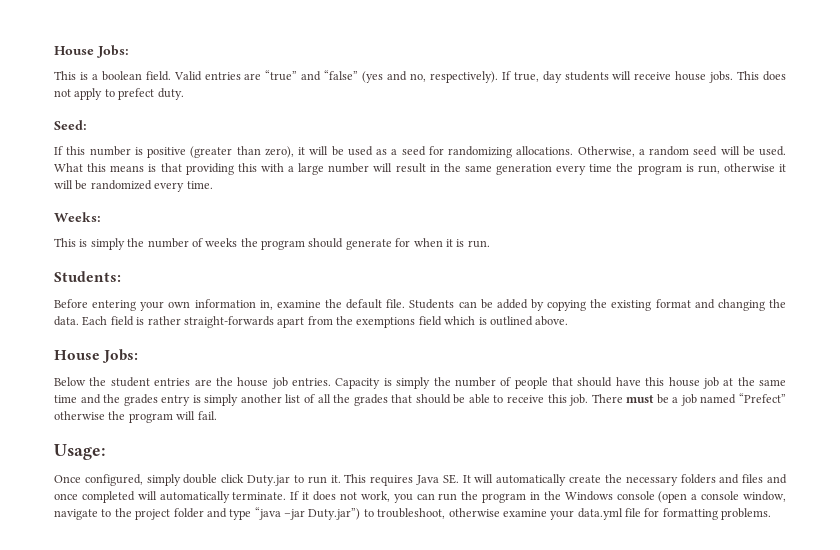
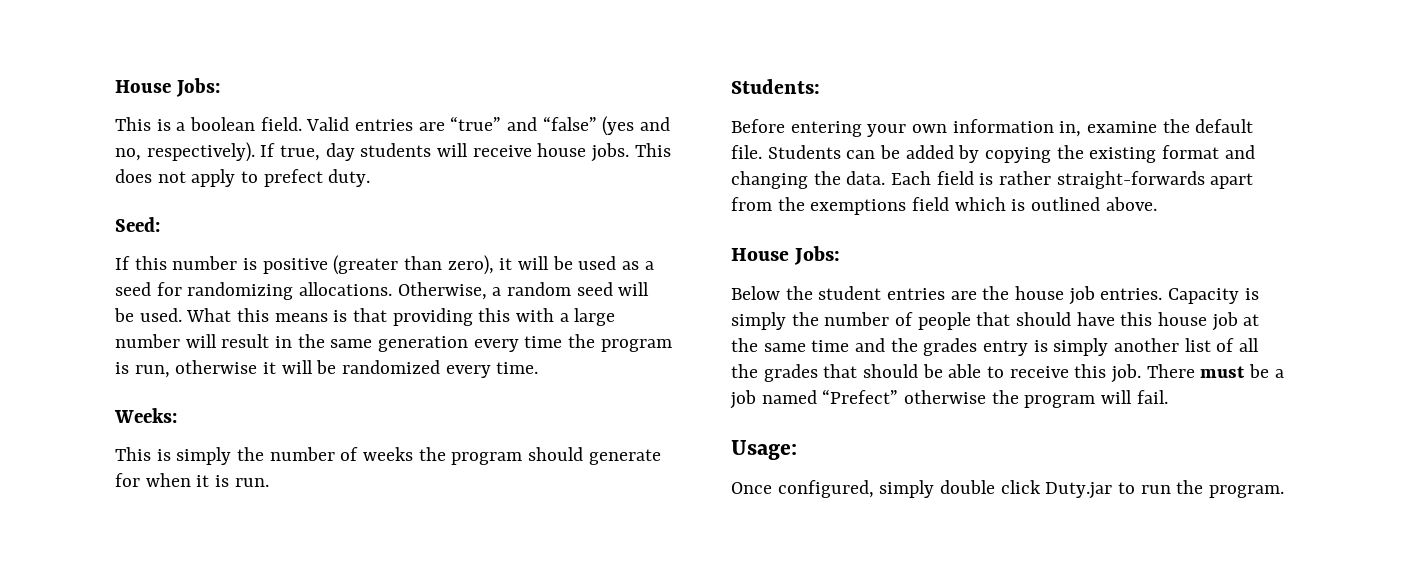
- Once configured, simply double click Duty.jar to run it. This requires Java SE. It will automatically create the necessary folders and files and once completed will automatically terminate. If it does not work, you can run the program in the Windows console (open a console window, navigate to the project folder and type “java –jar Duty.jar”) to troubleshoot, otherwise examine your data.yml file for formatting problems.
+ Once configured, simply double click Duty.jar to run the program.

